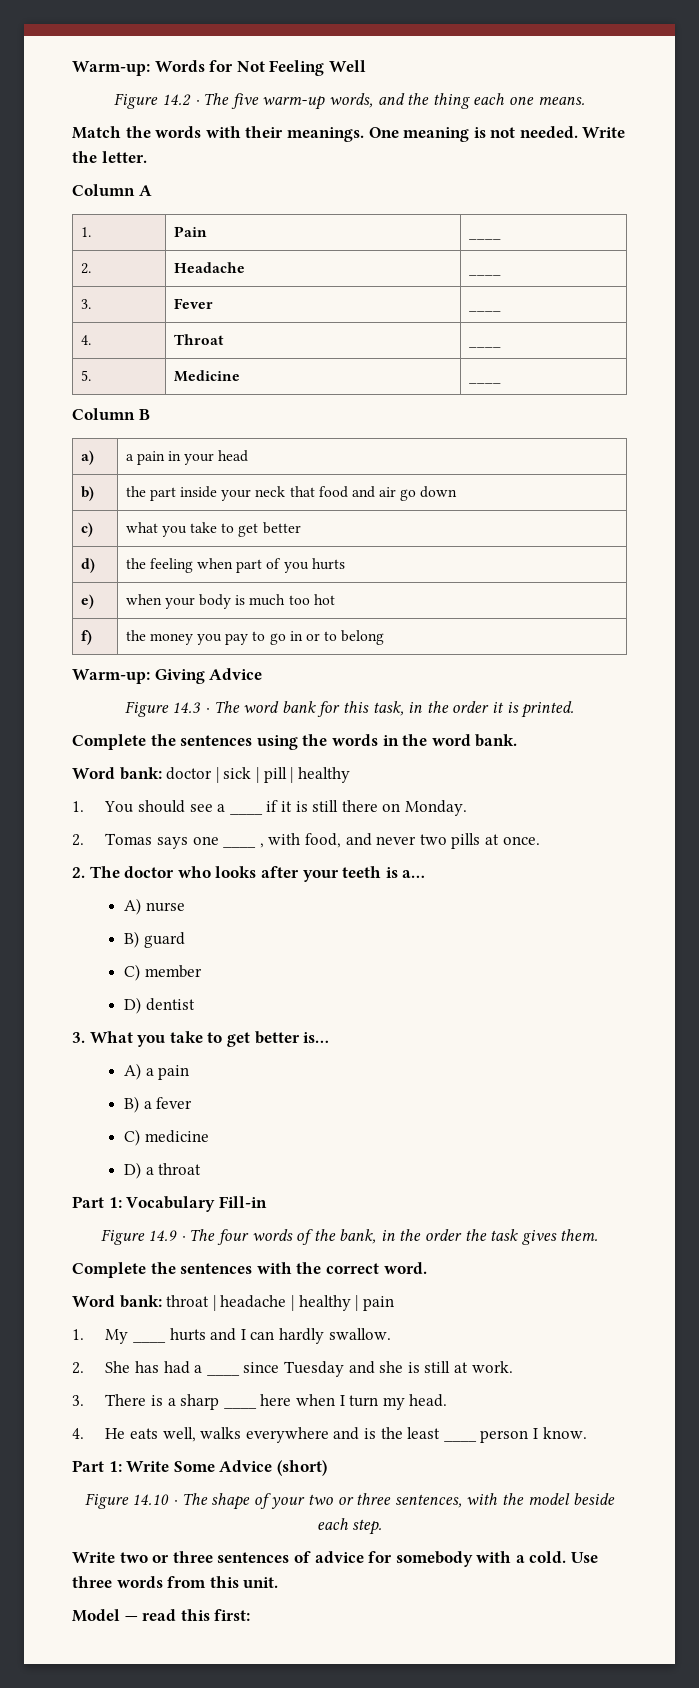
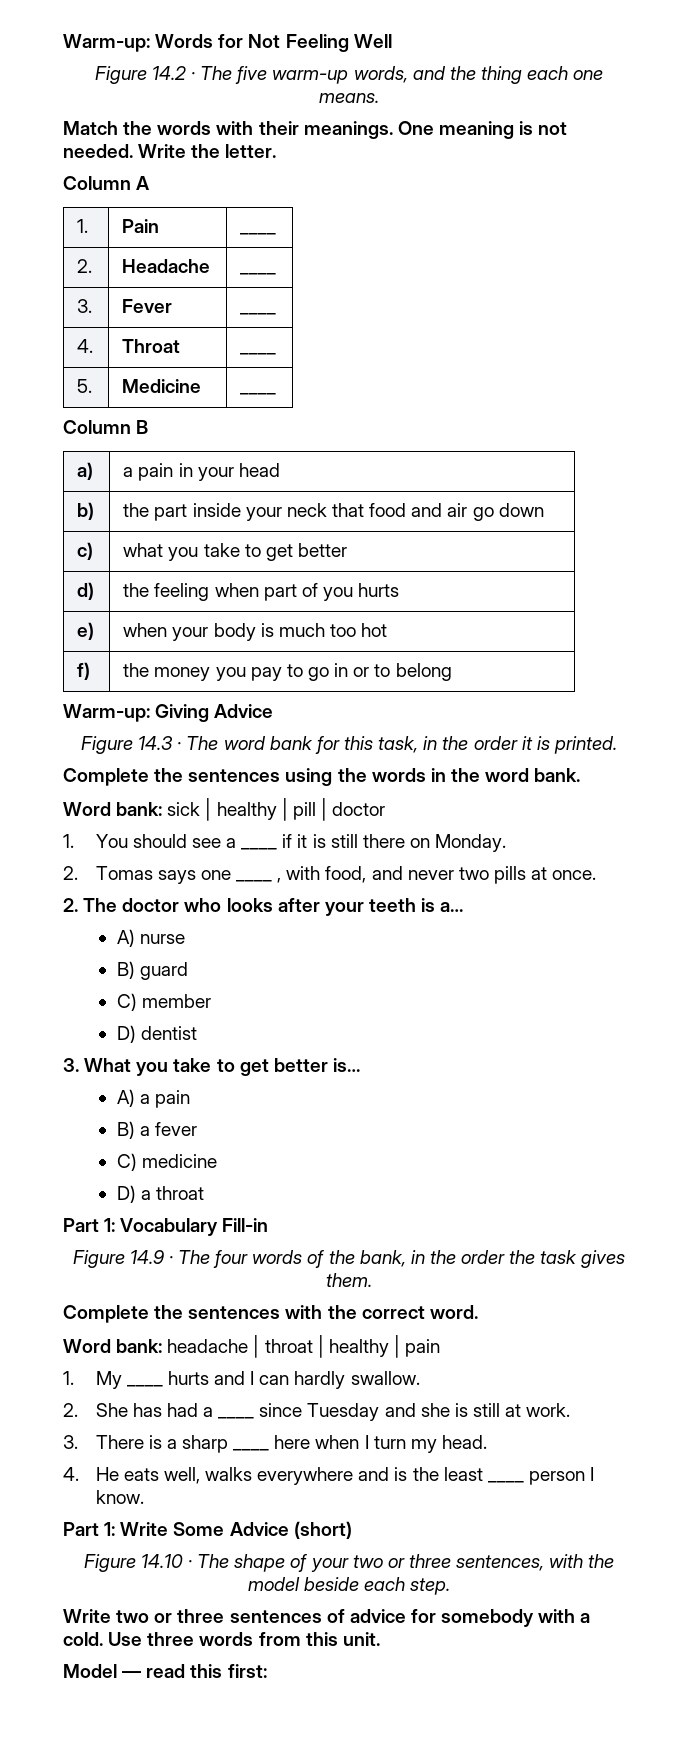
- Word bank: doctor | sick | pill | healthy
+ Word bank: sick | healthy | pill | doctor
- Word bank: throat | headache | healthy | pain
+ Word bank: headache | throat | healthy | pain

